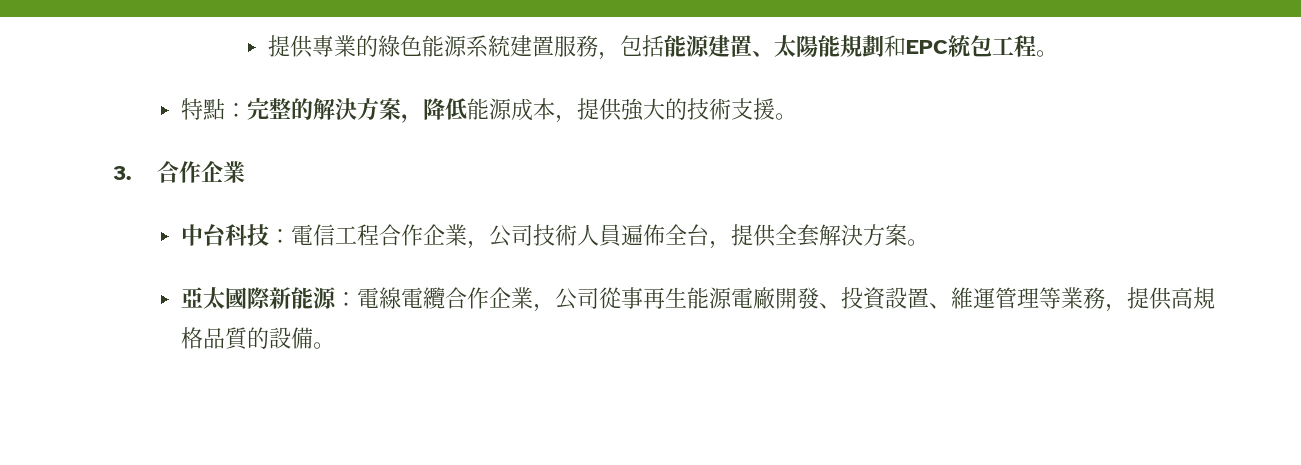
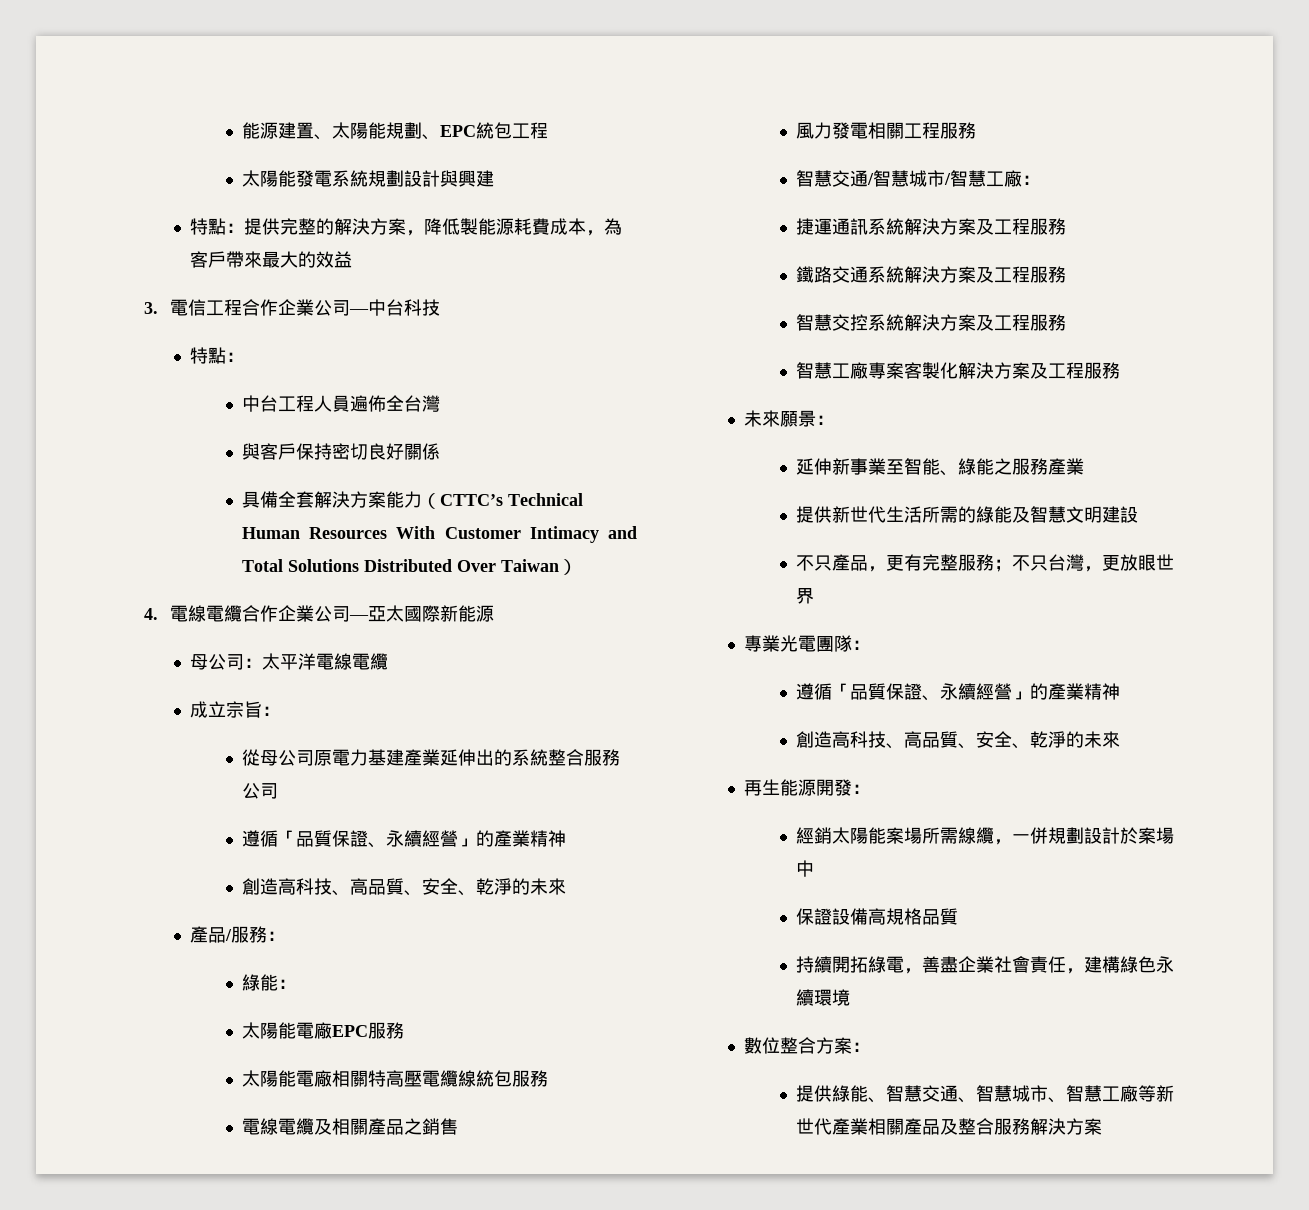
- 提供專業的綠色能源系統建置服務，包括能源建置、太陽能規劃和EPC統包工程。
- 特點：完整的解決方案，降低能源成本，提供強大的技術支援。
- 3.合作企業
- 中台科技：電信工程合作企業，公司技術人員遍佈全台，提供全套解決方案。
- 亞太國際新能源：電線電纜合作企業，公司從事再生能源電廠開發、投資設置、維運管理等業務，提供高規格品質的設備。
+ 能源建置、太陽能規劃、EPC統包工程
+ 太陽能發電系統規劃設計與興建
+ 特點：提供完整的解決方案，降低製能源耗費成本，為客戶帶來最大的效益
+ 3.電信工程合作企業公司—中台科技
+ 特點：
+ 中台工程人員遍佈全台灣
+ 與客戶保持密切良好關係
+ 具備全套解決方案能力（CTTC’s Technical Human Resources With Customer Intimacy and Total Solutions Distributed Over Taiwan）
+ 4.電線電纜合作企業公司—亞太國際新能源
+ 母公司：太平洋電線電纜
+ 成立宗旨：
+ 從母公司原電力基建產業延伸出的系統整合服務公司
+ 遵循「品質保證、永續經營」的產業精神
+ 創造高科技、高品質、安全、乾淨的未來
+ 產品/服務：
+ 綠能：
+ 太陽能電廠EPC服務
+ 太陽能電廠相關特高壓電纜線統包服務
+ 電線電纜及相關產品之銷售
+ 風力發電相關工程服務
+ 智慧交通/智慧城市/智慧工廠：
+ 捷運通訊系統解決方案及工程服務
+ 鐵路交通系統解決方案及工程服務
+ 智慧交控系統解決方案及工程服務
+ 智慧工廠專案客製化解決方案及工程服務
+ 未來願景：
+ 延伸新事業至智能、綠能之服務產業
+ 提供新世代生活所需的綠能及智慧文明建設
+ 不只產品，更有完整服務；不只台灣，更放眼世界
+ 專業光電團隊：
+ 遵循「品質保證、永續經營」的產業精神
+ 創造高科技、高品質、安全、乾淨的未來
+ 再生能源開發：
+ 經銷太陽能案場所需線纜，一併規劃設計於案場中
+ 保證設備高規格品質
+ 持續開拓綠電，善盡企業社會責任，建構綠色永續環境
+ 數位整合方案：
+ 提供綠能、智慧交通、智慧城市、智慧工廠等新世代產業相關產品及整合服務解決方案

